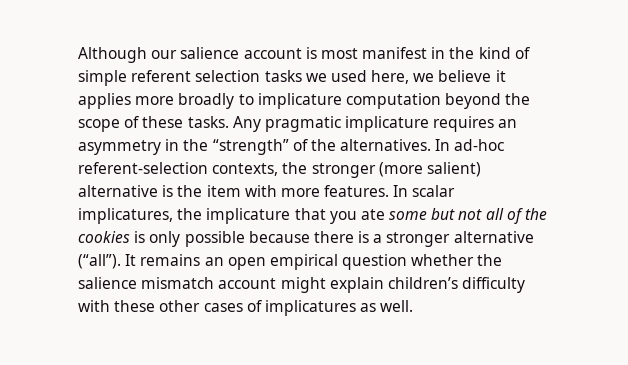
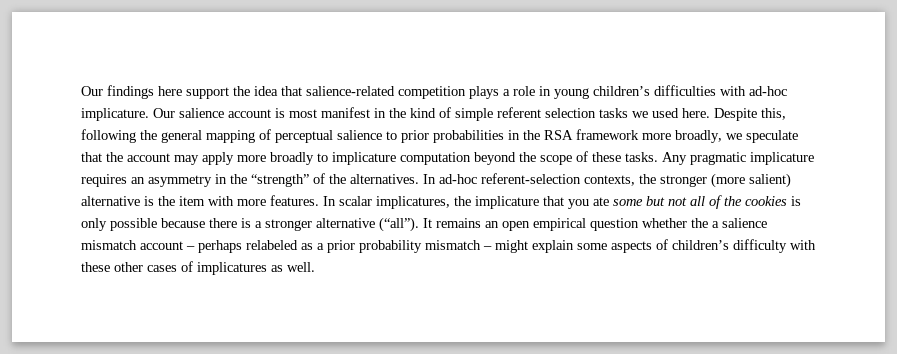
- Although our salience account is most manifest in the kind of simple referent selection tasks we used here, we believe it applies more broadly to implicature computation beyond the scope of these tasks.
+ Our findings here support the idea that salience-related competition plays a role in young children’s difficulties with ad-hoc implicature. Our salience account is most manifest in the kind of simple referent selection tasks we used here. Despite this, following the general mapping of perceptual salience to prior probabilities in the RSA framework more broadly, we speculate that the account may apply more broadly to implicature computation beyond the scope of these tasks.
- It remains an open empirical question whether the salience mismatch account might explain children’s difficulty with these other cases of implicatures as well.
+ It remains an open empirical question whether the a salience mismatch account – perhaps relabeled as a prior probability mismatch – might explain some aspects of children’s difficulty with these other cases of implicatures as well.

